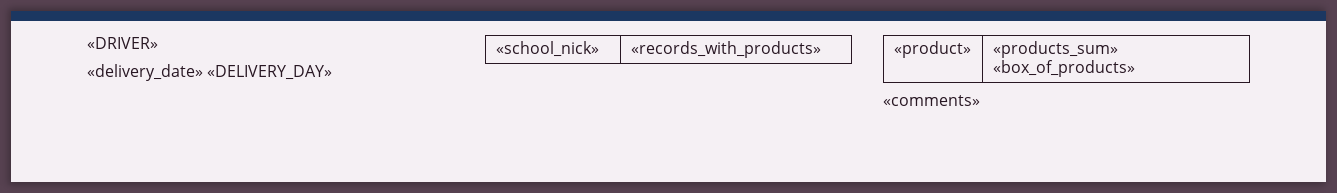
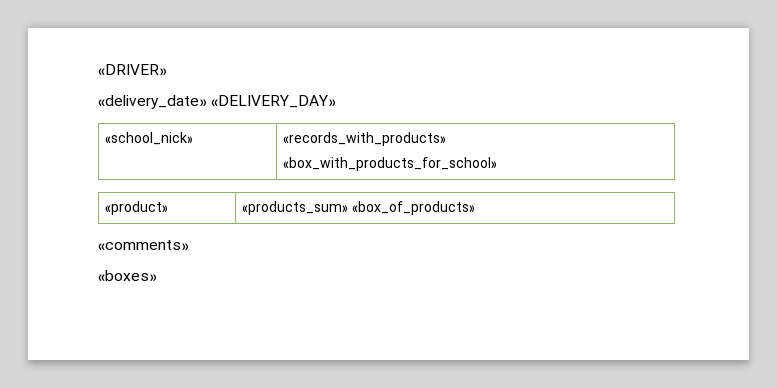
  «school_nick» | «records_with_products»
+ «box_with_products_for_school»
+ «boxes»

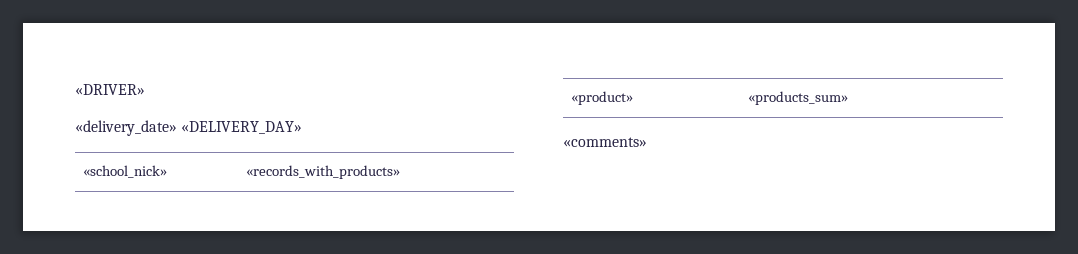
  «school_nick» | «records_with_products»
- «box_with_products_for_school»
- «product» | «products_sum» «box_of_products»
+ «product» | «products_sum»
- «boxes»

